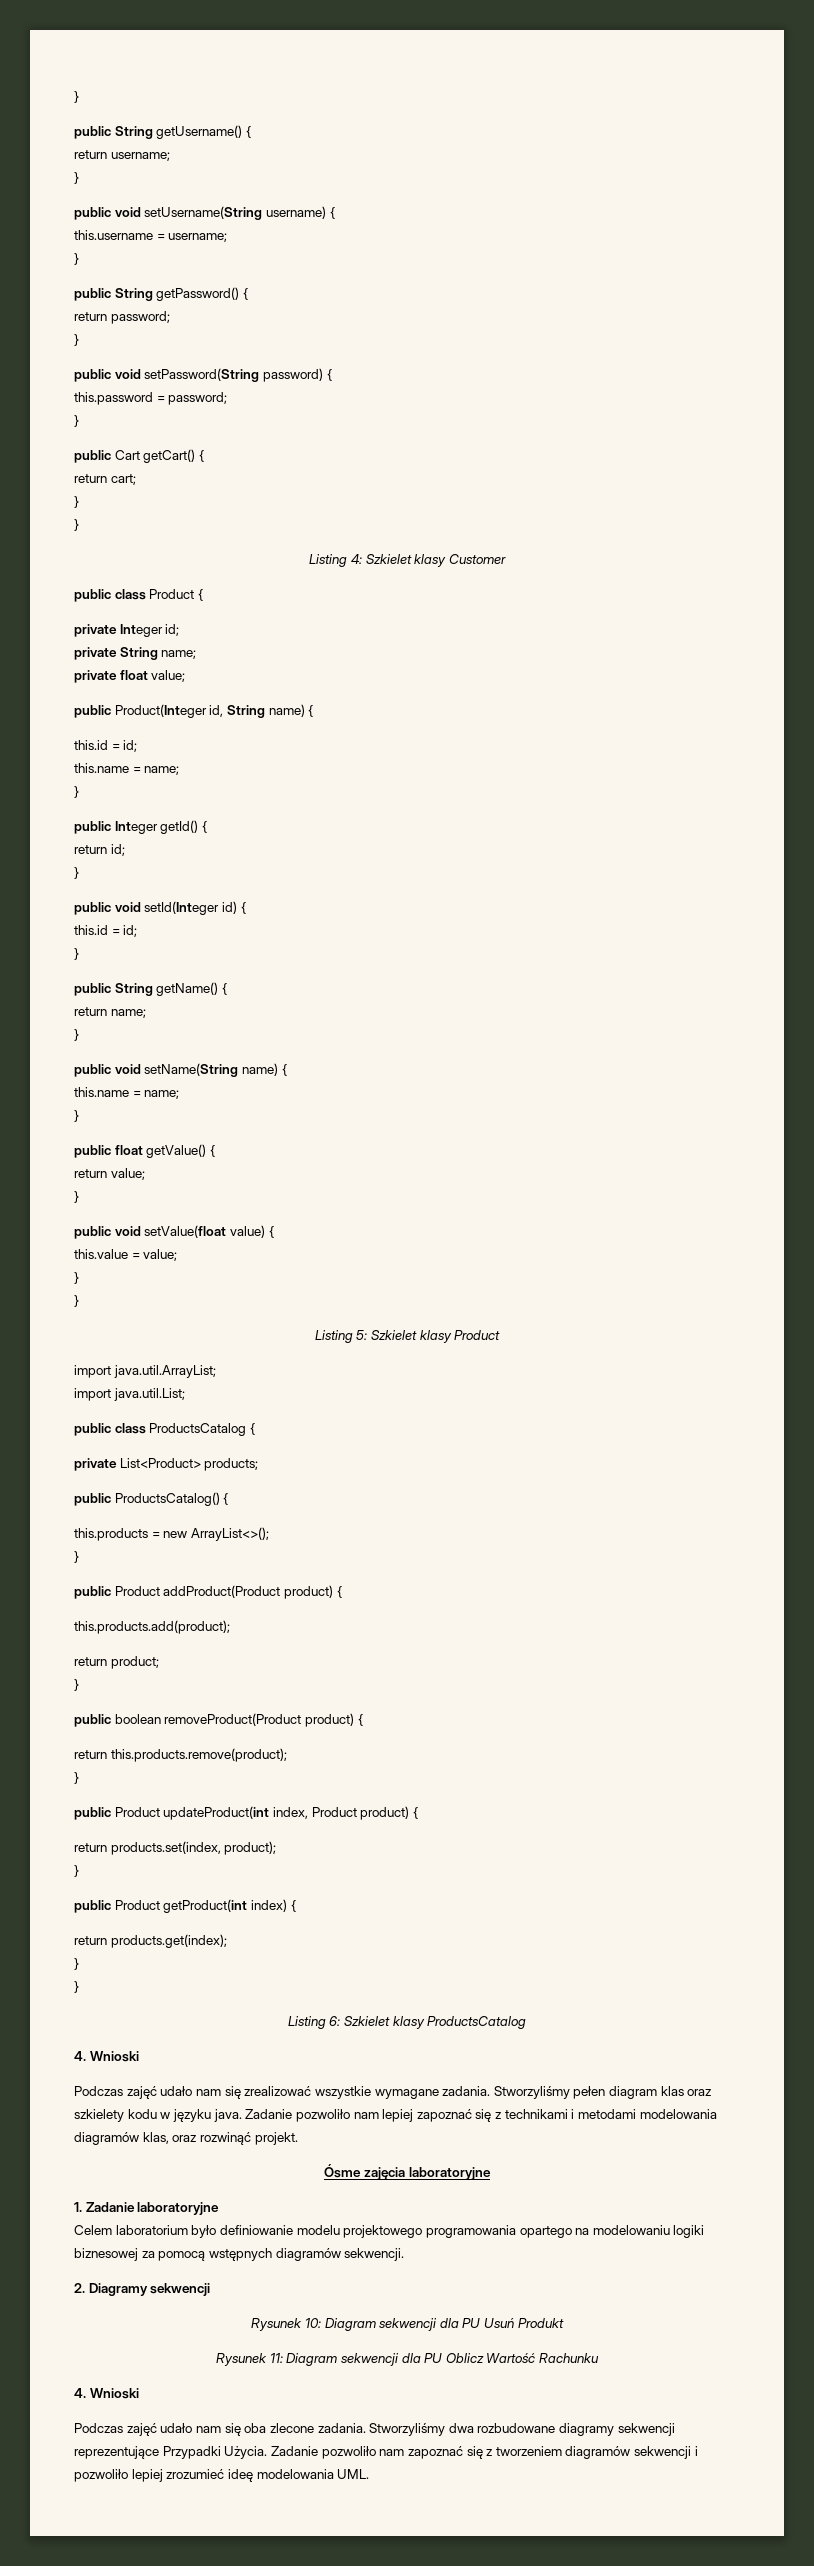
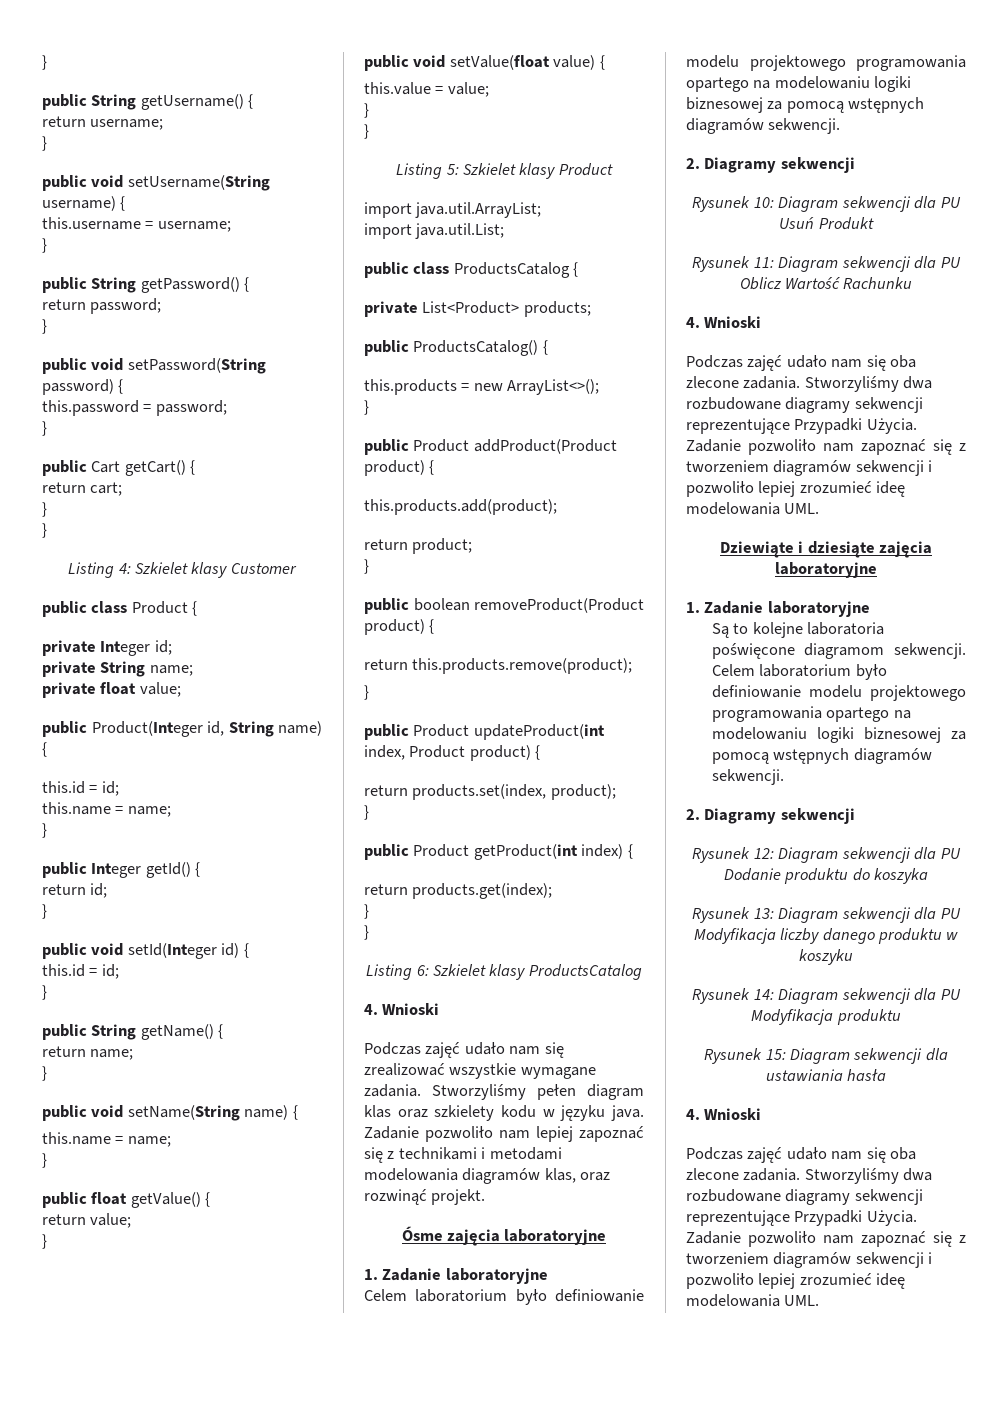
+ Dziewiąte i dziesiąte zajęcia laboratoryjne
+ 1. Zadanie laboratoryjne
+ Są to kolejne laboratoria poświęcone diagramom sekwencji. Celem laboratorium było definiowanie modelu projektowego programowania opartego na modelowaniu logiki biznesowej za pomocą wstępnych diagramów sekwencji.
+ 2. Diagramy sekwencji
+ Rysunek 12: Diagram sekwencji dla PU Dodanie produktu do koszyka
+ Rysunek 13: Diagram sekwencji dla PU Modyfikacja liczby danego produktu w koszyku
+ Rysunek 14: Diagram sekwencji dla PU Modyfikacja produktu
+ Rysunek 15: Diagram sekwencji dla ustawiania hasła
+ 4. Wnioski
+ Podczas zajęć udało nam się oba zlecone zadania. Stworzyliśmy dwa rozbudowane diagramy sekwencji reprezentujące Przypadki Użycia. Zadanie pozwoliło nam zapoznać się z tworzeniem diagramów sekwencji i pozwoliło lepiej zrozumieć ideę modelowania UML.

